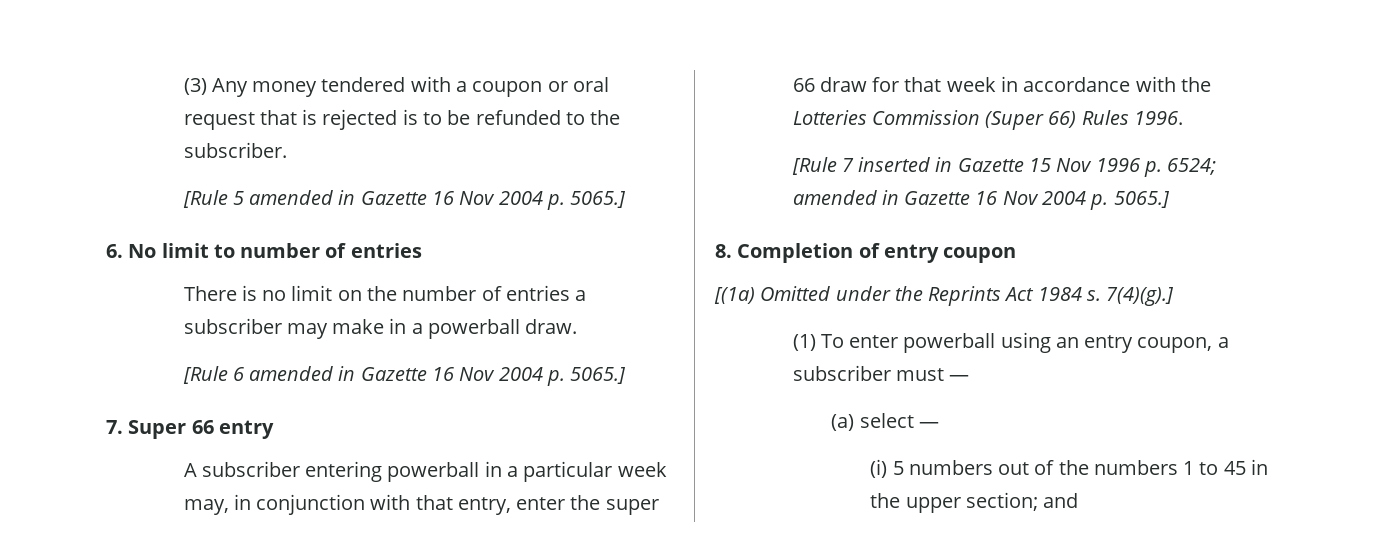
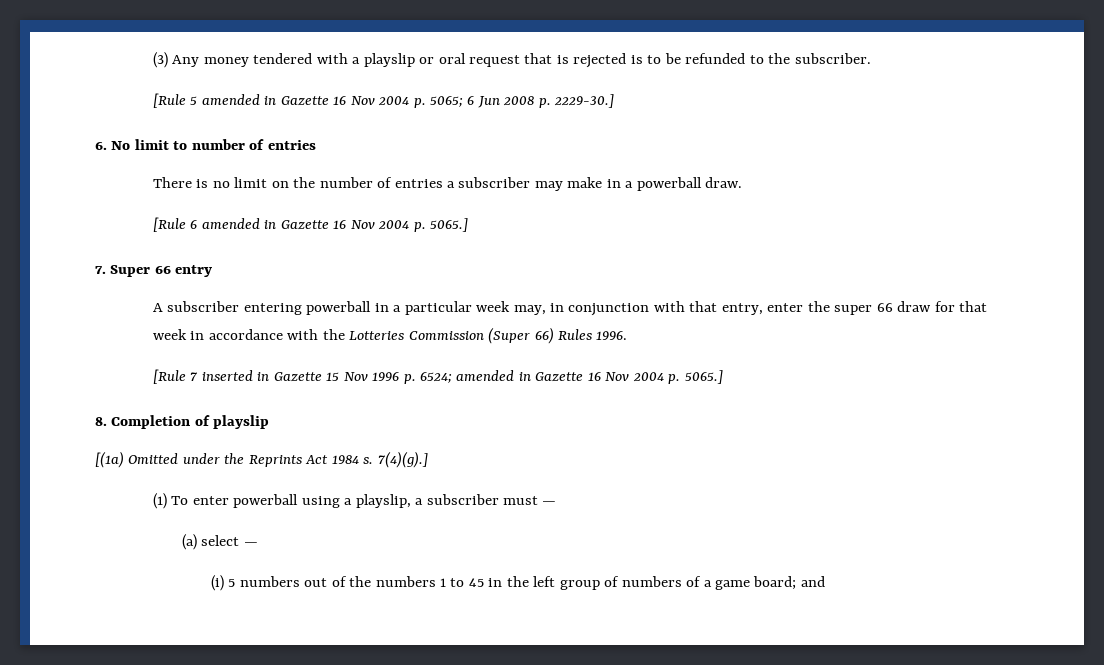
- (3) Any money tendered with a coupon or oral request that is rejected is to be refunded to the subscriber.
+ (3) Any money tendered with a playslip or oral request that is rejected is to be refunded to the subscriber.
- [Rule 5 amended in Gazette 16 Nov 2004 p. 5065.]
+ [Rule 5 amended in Gazette 16 Nov 2004 p. 5065; 6 Jun 2008 p. 2229-30.]
- 8. Completion of entry coupon
+ 8. Completion of playslip
- (1) To enter powerball using an entry coupon, a subscriber must —
+ (1) To enter powerball using a playslip, a subscriber must —
- (i) 5 numbers out of the numbers 1 to 45 in the upper section; and
+ (i) 5 numbers out of the numbers 1 to 45 in the left group of numbers of a game board; and

